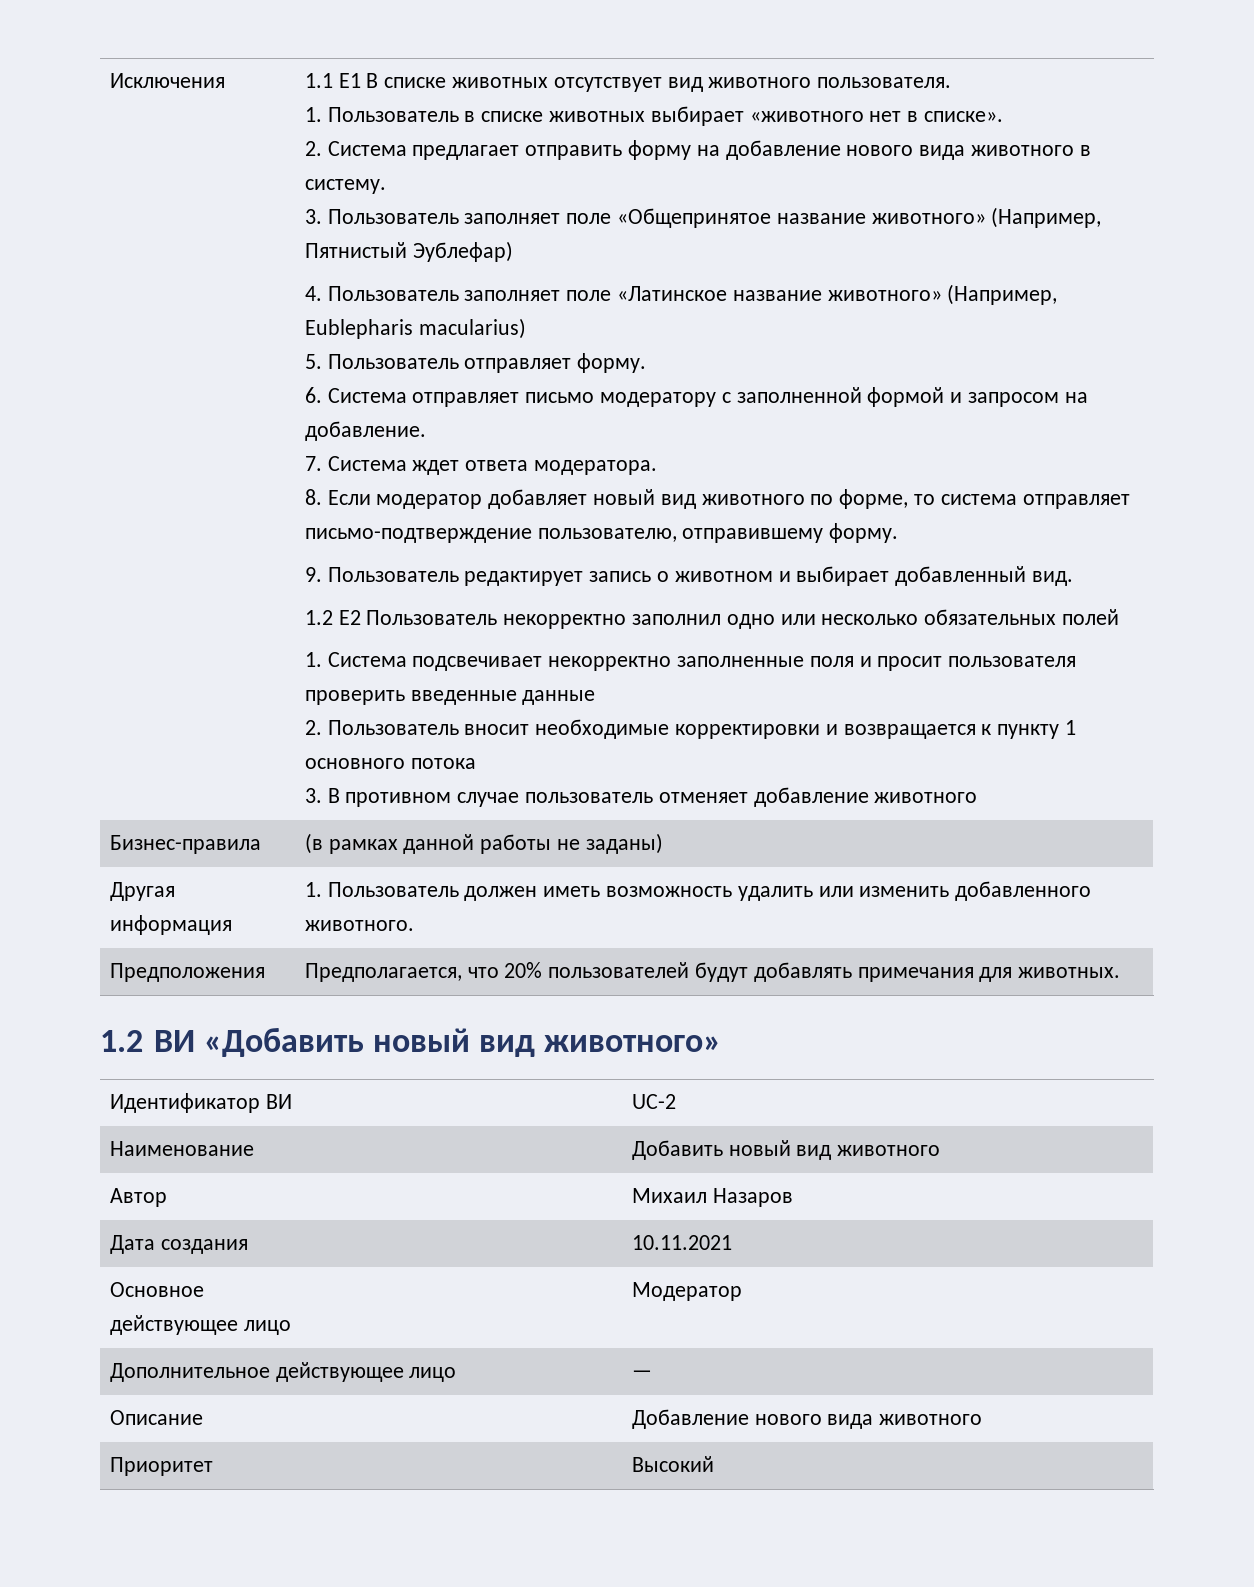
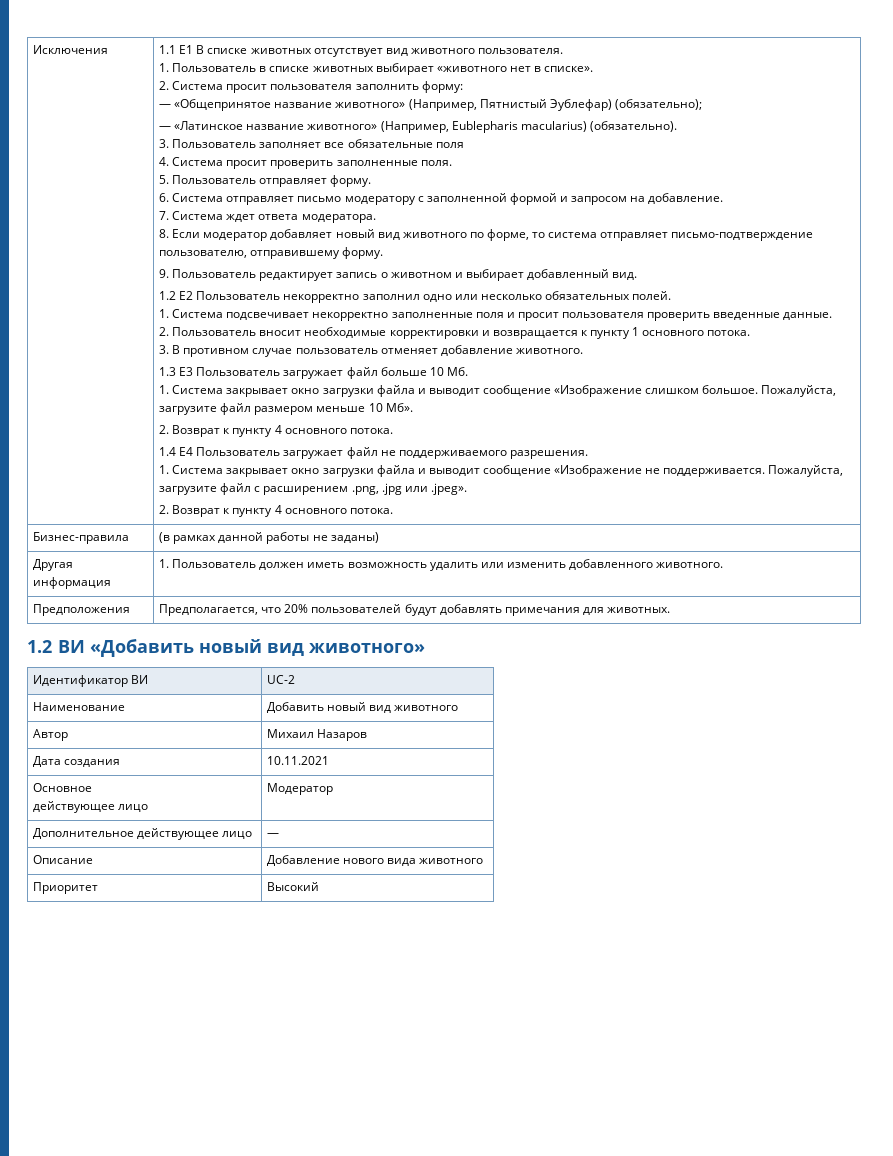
- 2. Система предлагает отправить форму на добавление нового вида животного в систему.
- 3. Пользователь заполняет поле «Общепринятое название животного» (Например, Пятнистый Эублефар)
- 4. Пользователь заполняет поле «Латинское название животного» (Например, Еublepharis macularius)
+ 2. Система просит пользователя заполнить форму:
+ — «Общепринятое название животного» (Например, Пятнистый Эублефар) (обязательно);
+ — «Латинское название животного» (Например, Еublepharis macularius) (обязательно).
+ 3. Пользователь заполняет все обязательные поля
+ 4. Система просит проверить заполненные поля.
- 1.2 Е2 Пользователь некорректно заполнил одно или несколько обязательных полей
+ 1.2 Е2 Пользователь некорректно заполнил одно или несколько обязательных полей.
- 1. Система подсвечивает некорректно заполненные поля и просит пользователя проверить введенные данные
+ 1. Система подсвечивает некорректно заполненные поля и просит пользователя проверить введенные данные.
- 2. Пользователь вносит необходимые корректировки и возвращается к пункту 1 основного потока
+ 2. Пользователь вносит необходимые корректировки и возвращается к пункту 1 основного потока.
- 3. В противном случае пользователь отменяет добавление животного
+ 3. В противном случае пользователь отменяет добавление животного.
+ 1.3 Е3 Пользователь загружает файл больше 10 Мб.
+ 1. Система закрывает окно загрузки файла и выводит сообщение «Изображение слишком большое. Пожалуйста, загрузите файл размером меньше 10 Мб».
+ 2. Возврат к пункту 4 основного потока.
+ 1.4 Е4 Пользователь загружает файл не поддерживаемого разрешения.
+ 1. Система закрывает окно загрузки файла и выводит сообщение «Изображение не поддерживается. Пожалуйста, загрузите файл с расширением .png, .jpg или .jpeg».
+ 2. Возврат к пункту 4 основного потока.

